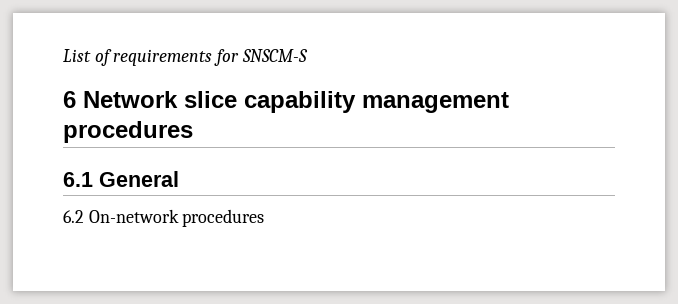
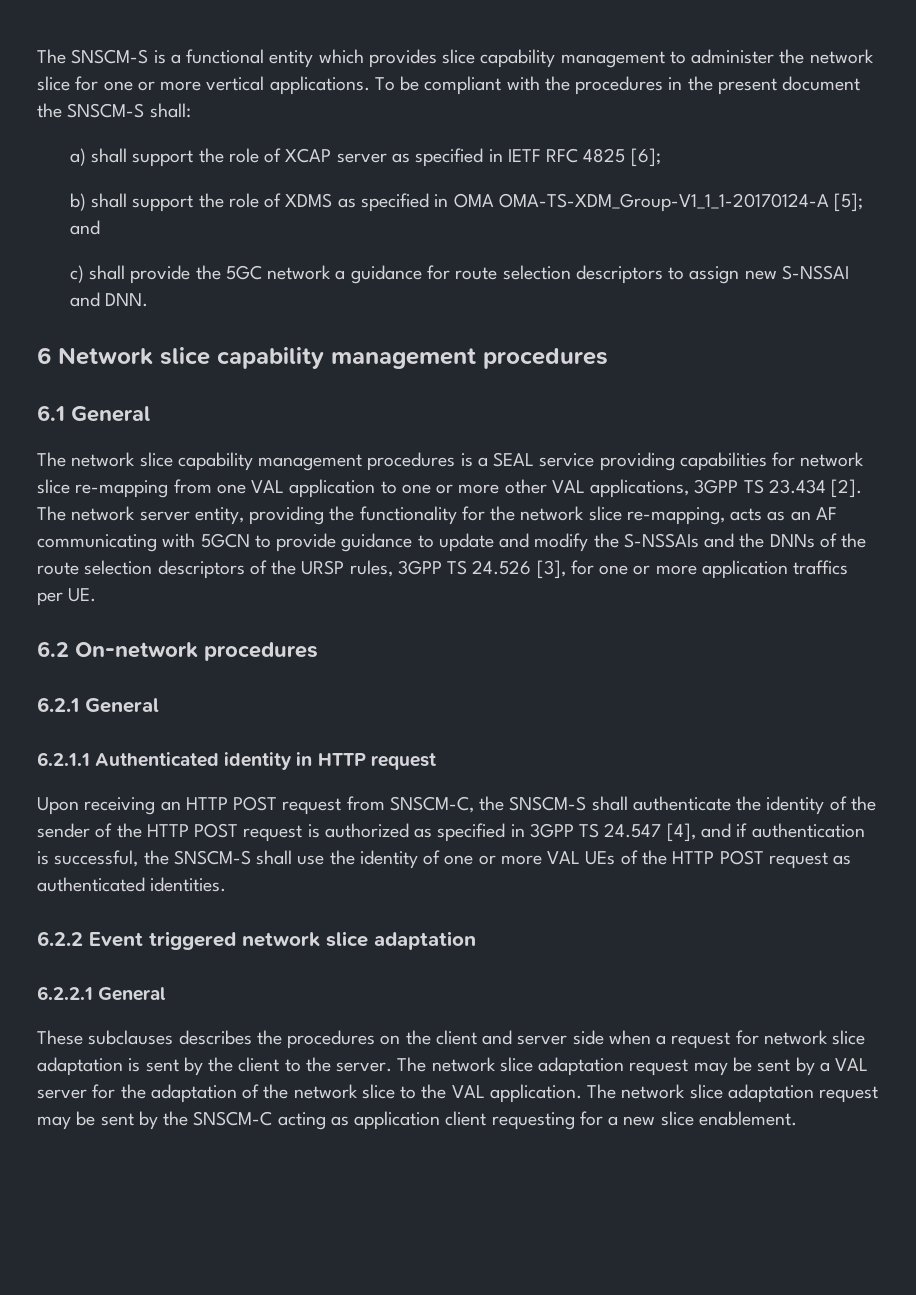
- List of requirements for SNSCM-S
+ The SNSCM-S is a functional entity which provides slice capability management to administer the network slice for one or more vertical applications. To be compliant with the procedures in the present document the SNSCM-S shall:
+ a) shall support the role of XCAP server as specified in IETF RFC 4825 [6];
+ b) shall support the role of XDMS as specified in OMA OMA-TS-XDM_Group-V1_1_1-20170124-A [5]; and
+ c) shall provide the 5GC network a guidance for route selection descriptors to assign new S-NSSAI and DNN.
+ The network slice capability management procedures is a SEAL service providing capabilities for network slice re-mapping from one VAL application to one or more other VAL applications, 3GPP TS 23.434 [2]. The network server entity, providing the functionality for the network slice re-mapping, acts as an AF communicating with 5GCN to provide guidance to update and modify the S-NSSAIs and the DNNs of the route selection descriptors of the URSP rules, 3GPP TS 24.526 [3], for one or more application traffics per UE.
  6.2 On-network procedures
+ 6.2.1 General
+ 6.2.1.1 Authenticated identity in HTTP request
+ Upon receiving an HTTP POST request from SNSCM-C, the SNSCM-S shall authenticate the identity of the sender of the HTTP POST request is authorized as specified in 3GPP TS 24.547 [4], and if authentication is successful, the SNSCM-S shall use the identity of one or more VAL UEs of the HTTP POST request as authenticated identities.
+ 6.2.2 Event triggered network slice adaptation
+ 6.2.2.1 General
+ These subclauses describes the procedures on the client and server side when a request for network slice adaptation is sent by the client to the server. The network slice adaptation request may be sent by a VAL server for the adaptation of the network slice to the VAL application. The network slice adaptation request may be sent by the SNSCM-C acting as application client requesting for a new slice enablement.

